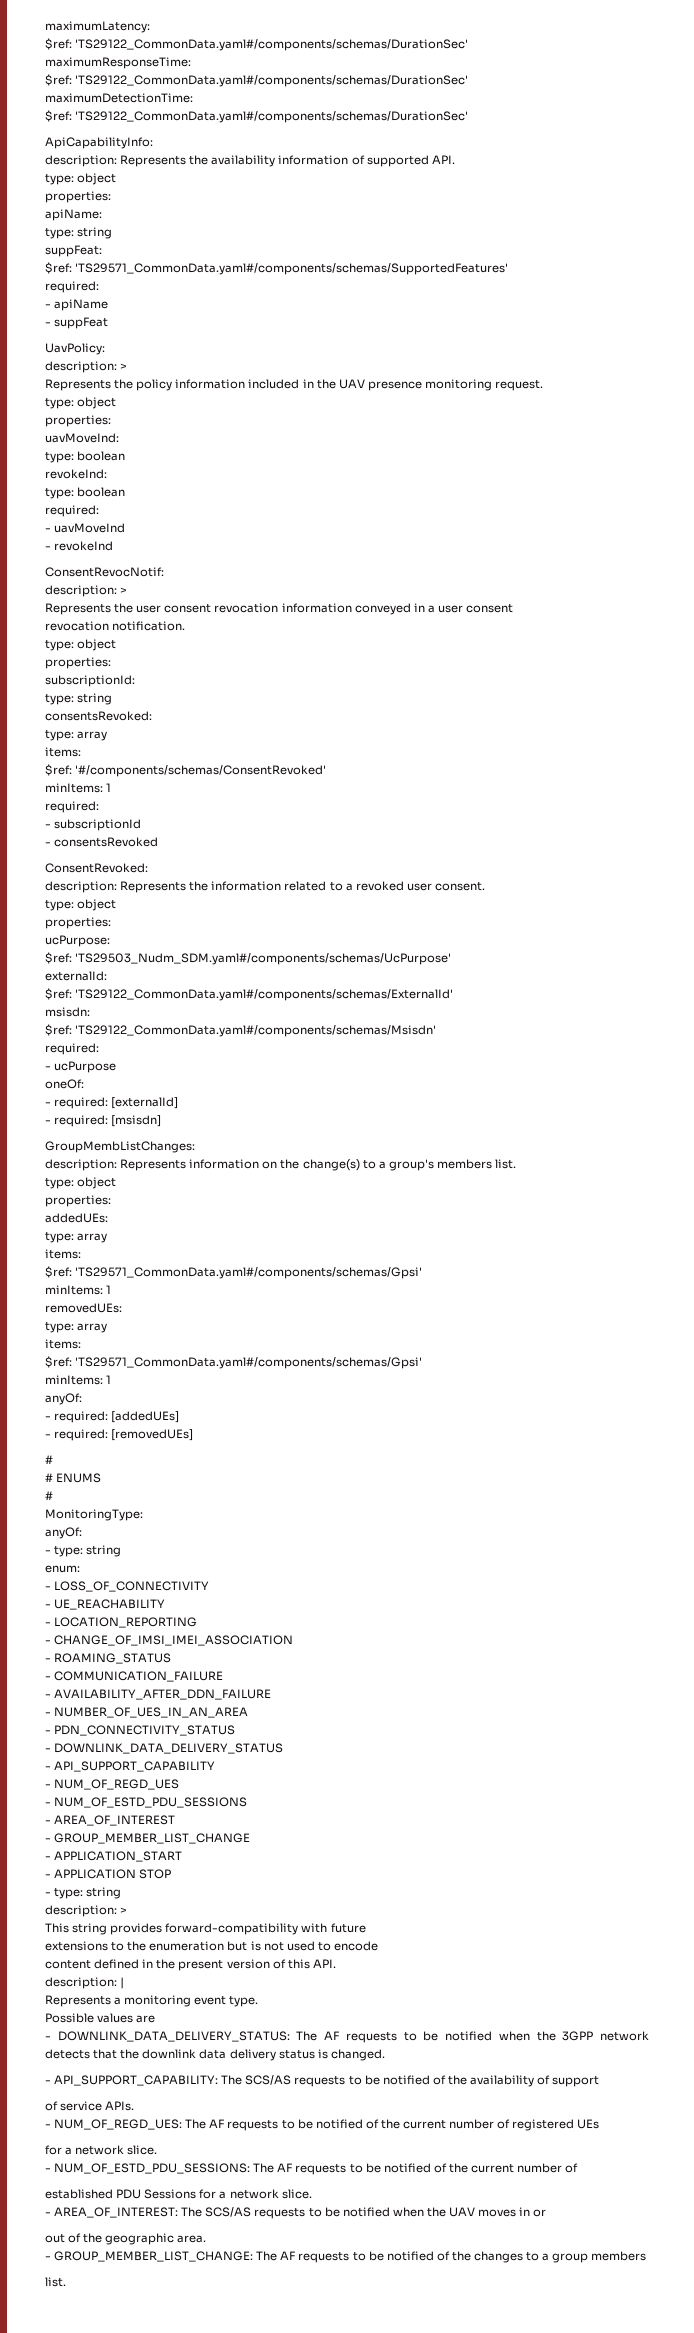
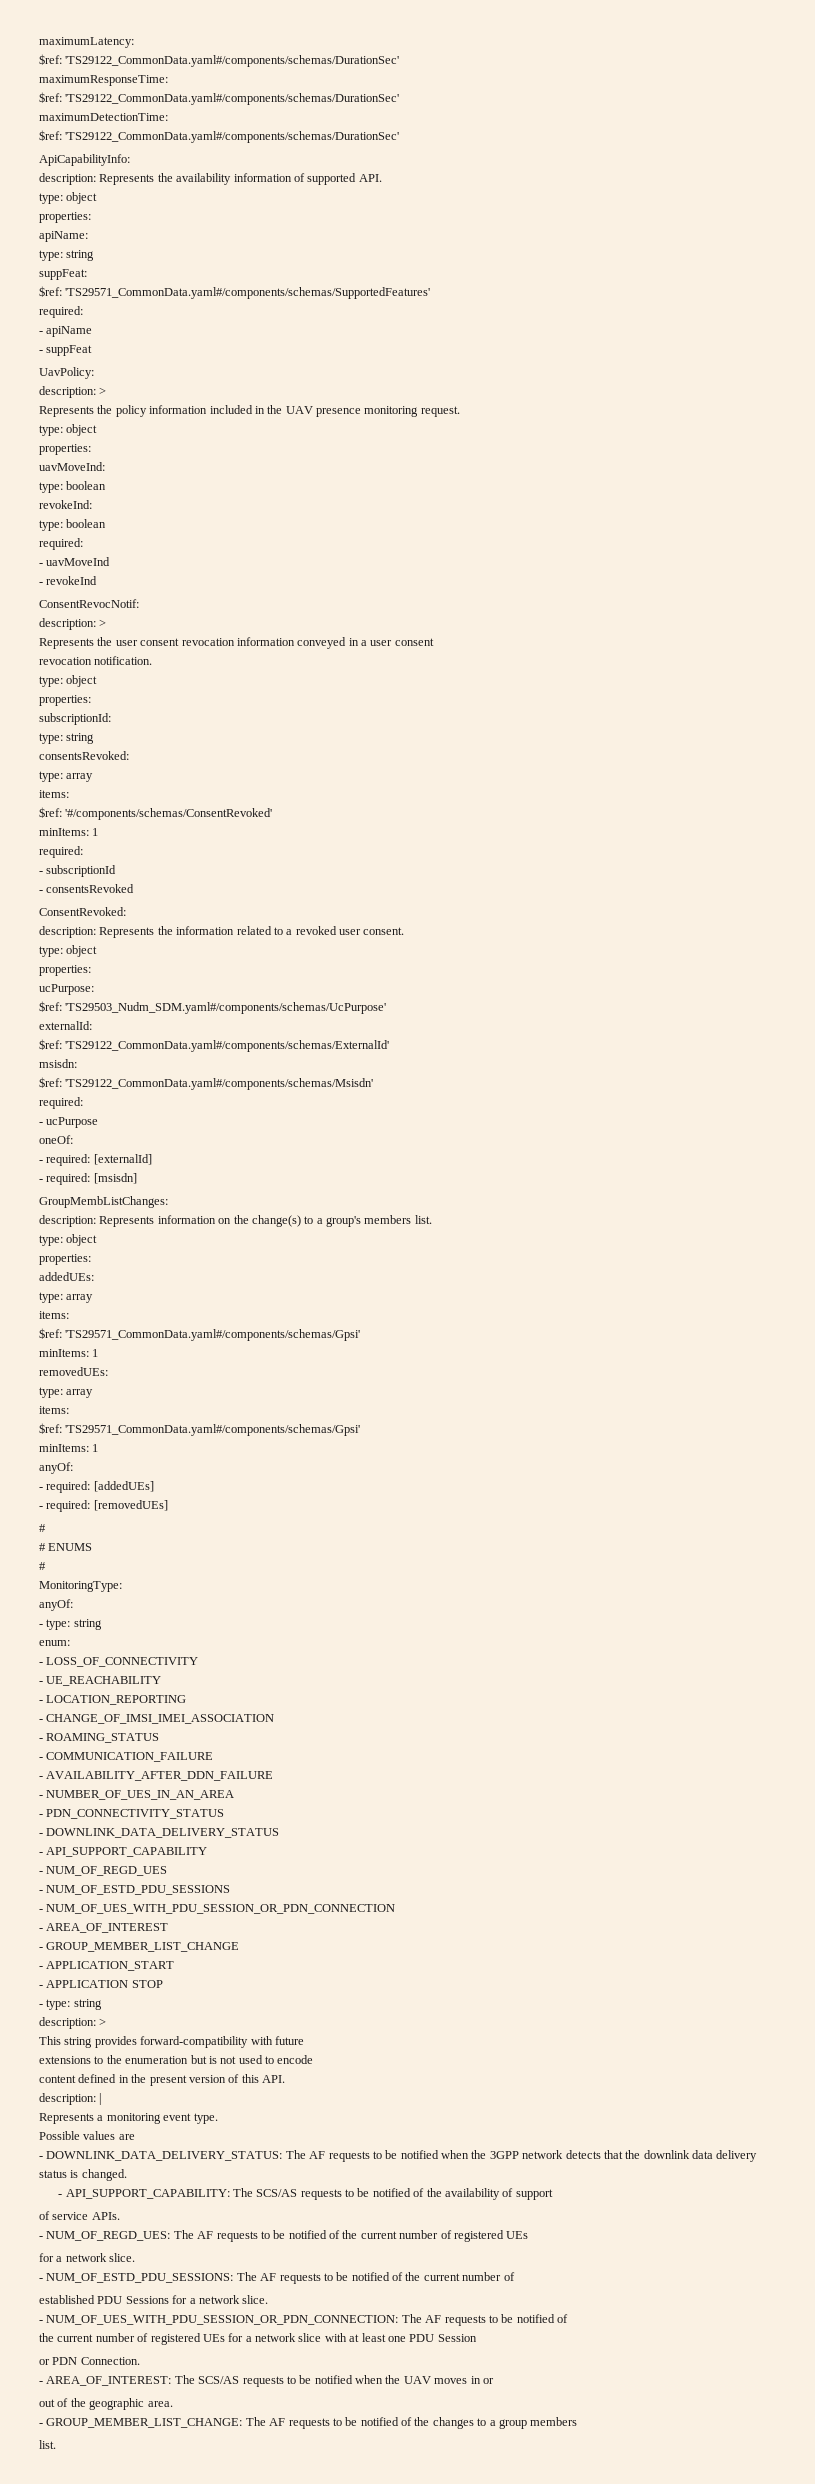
+ - NUM_OF_UES_WITH_PDU_SESSION_OR_PDN_CONNECTION
+ - NUM_OF_UES_WITH_PDU_SESSION_OR_PDN_CONNECTION: The AF requests to be notified of
+ the current number of registered UEs for a network slice with at least one PDU Session
+ or PDN Connection.

